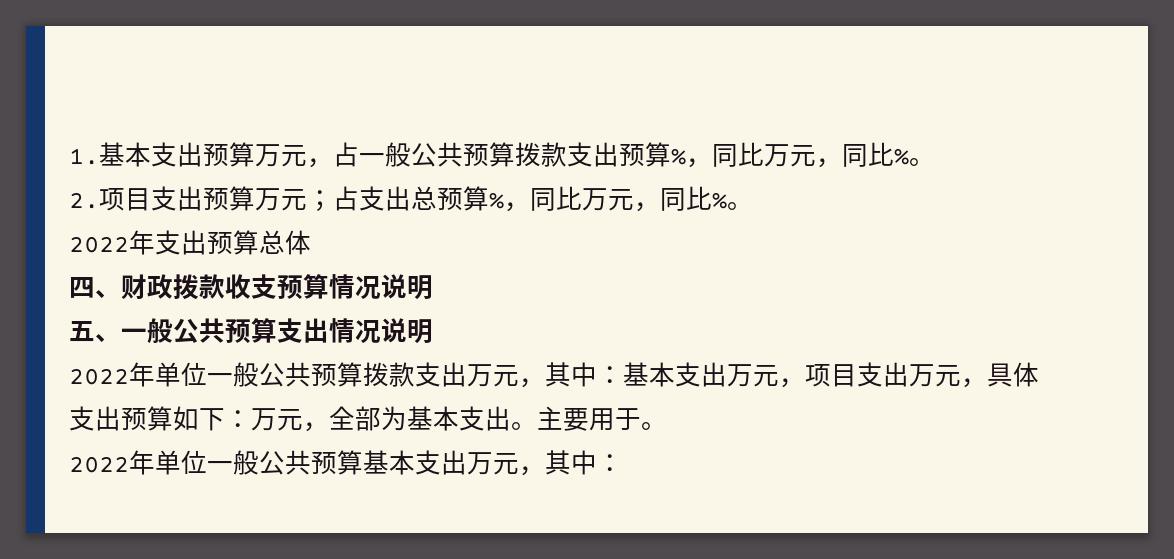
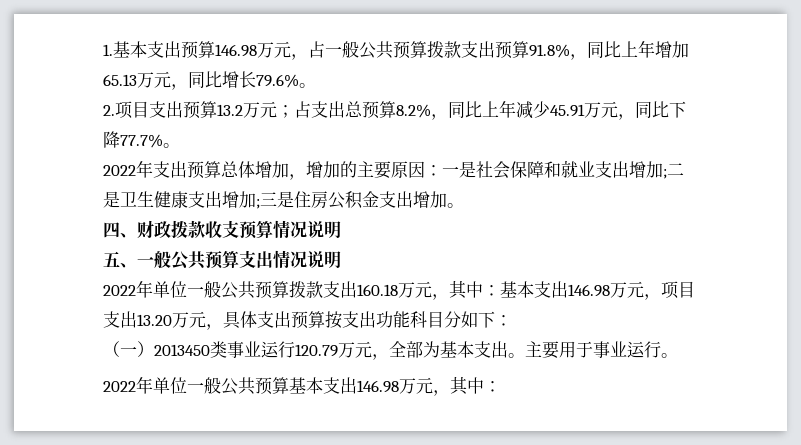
- 1.基本支出预算万元，占一般公共预算拨款支出预算%，同比万元，同比%。
+ 1.基本支出预算146.98万元，占一般公共预算拨款支出预算91.8%，同比上年增加65.13万元，同比增长79.6%。
- 2.项目支出预算万元；占支出总预算%，同比万元，同比%。
+ 2.项目支出预算13.2万元；占支出总预算8.2%，同比上年减少45.91万元，同比下降77.7%。
- 2022年支出预算总体
+ 2022年支出预算总体增加，增加的主要原因：一是社会保障和就业支出增加;二是卫生健康支出增加;三是住房公积金支出增加。
- 2022年单位一般公共预算拨款支出万元，其中：基本支出万元，项目支出万元，具体支出预算如下：万元，全部为基本支出。
+ 2022年单位一般公共预算拨款支出160.18万元，其中：基本支出146.98万元，项目支出13.20万元，具体支出预算按支出功能科目分如下：
+ （一）2013450类事业运行120.79万元，全部为基本支出。
- 主要用于。
+ 主要用于事业运行。
- 2022年单位一般公共预算基本支出万元，其中：
+ 2022年单位一般公共预算基本支出146.98万元，其中：

